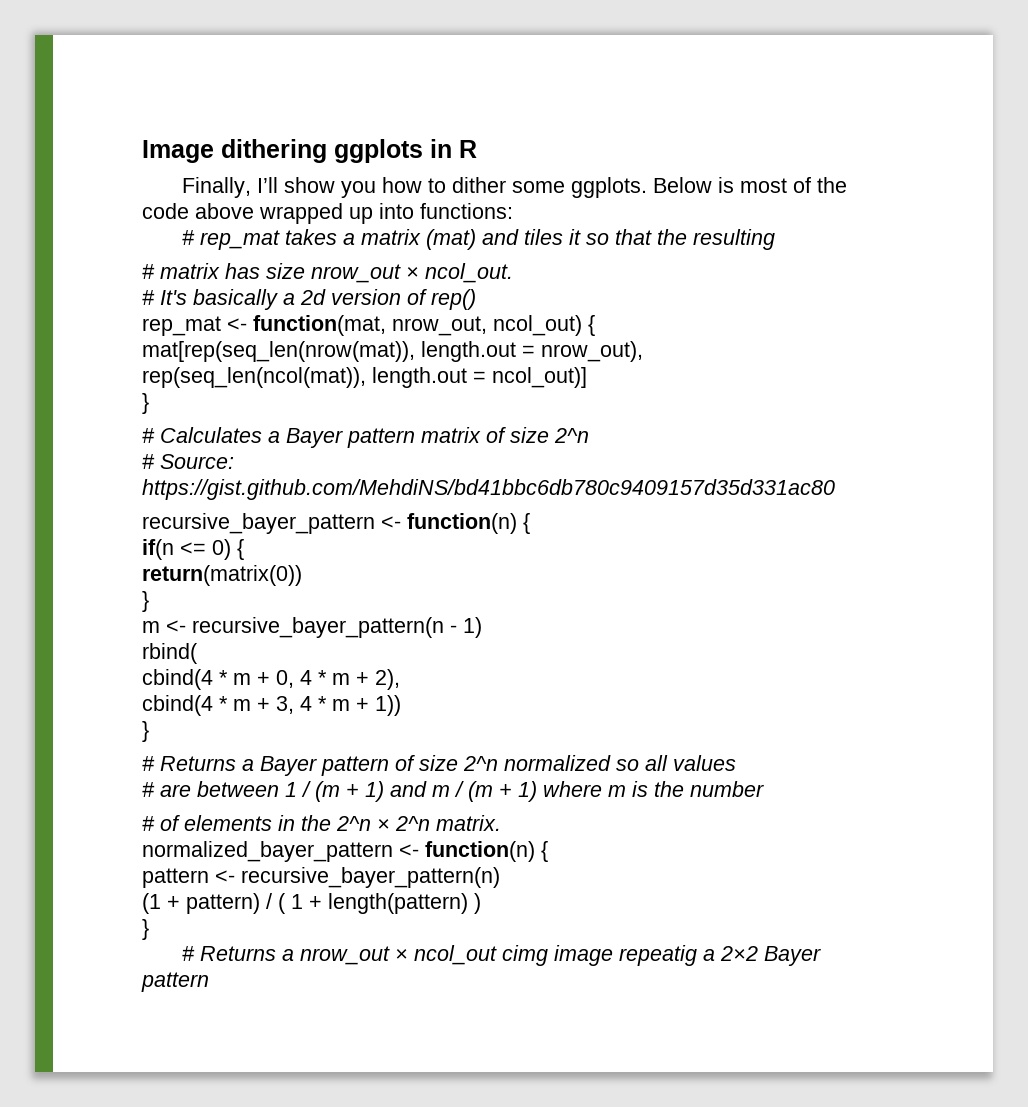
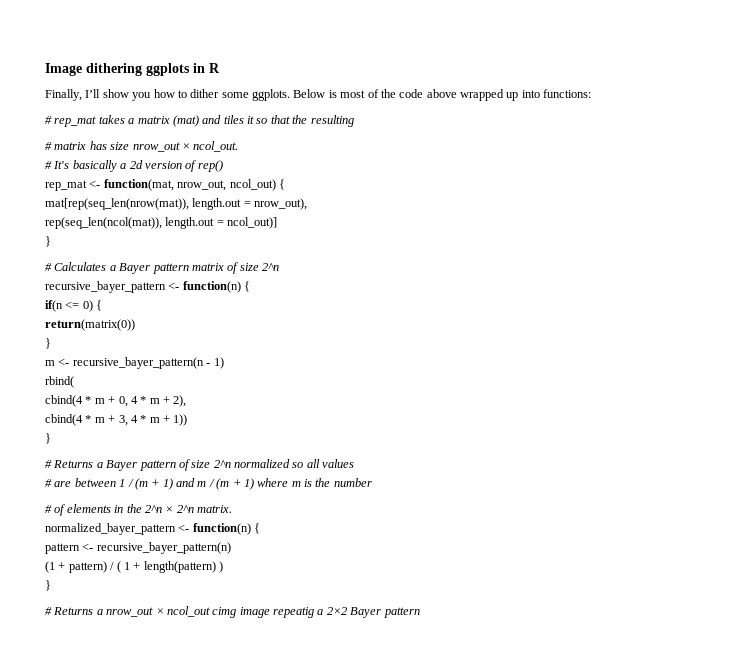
- # Source: https://gist.github.com/MehdiNS/bd41bbc6db780c9409157d35d331ac80

